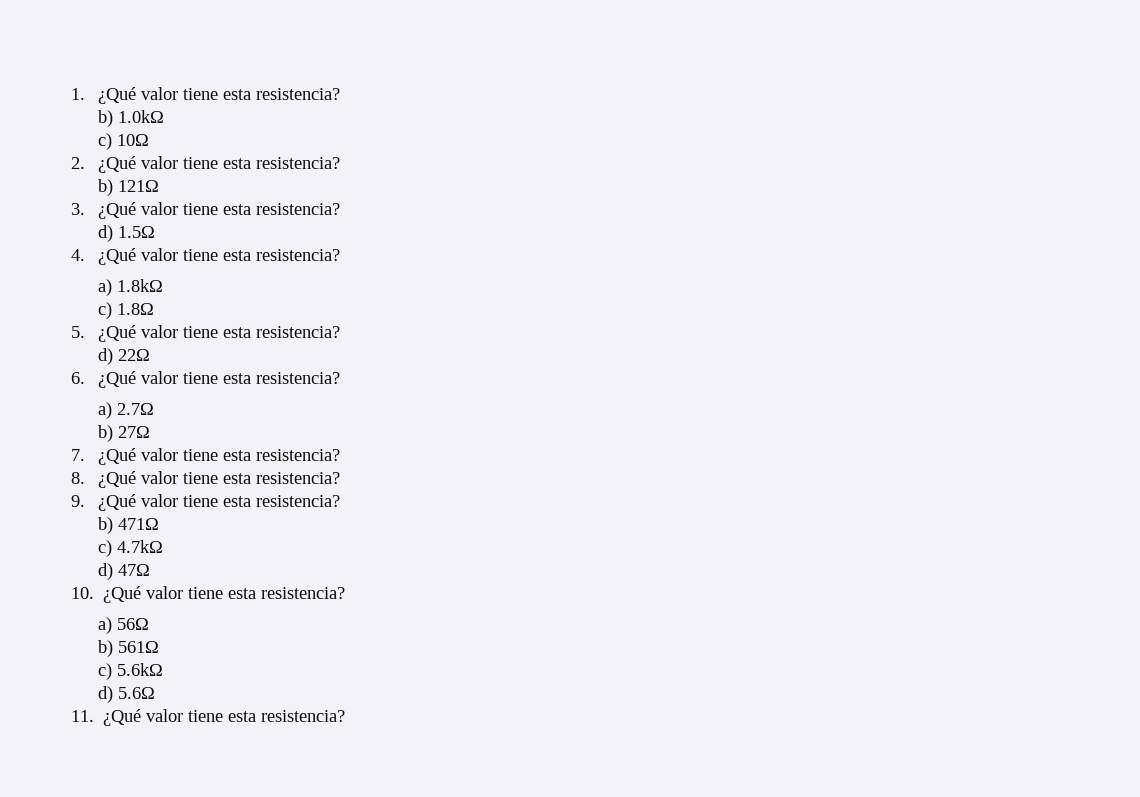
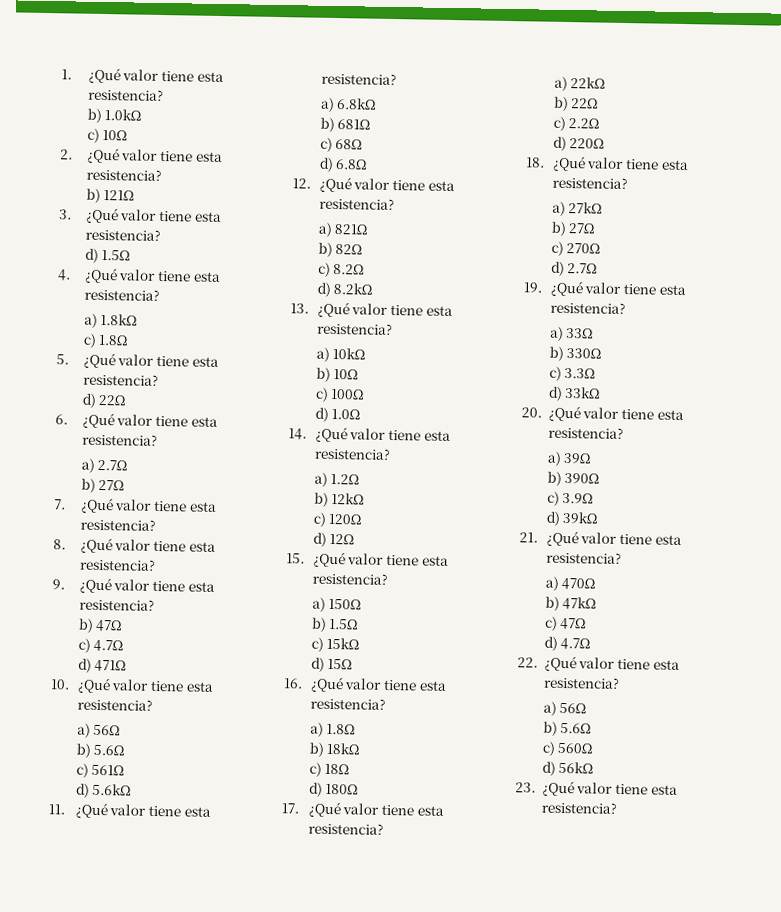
- b) 471Ω
- c) 4.7kΩ
- d) 47Ω
+ b) 47Ω
+ c) 4.7Ω
+ d) 471Ω
  10. ¿Qué valor tiene esta resistencia?
  a) 56Ω
- b) 561Ω
+ b) 5.6Ω
+ c) 561Ω
- c) 5.6kΩ
+ d) 5.6kΩ
- d) 5.6Ω
+ a) 6.8kΩ
+ b) 681Ω
+ c) 68Ω
+ d) 6.8Ω
+ 12. ¿Qué valor tiene esta resistencia?
+ a) 821Ω
+ b) 82Ω
+ c) 8.2Ω
+ d) 8.2kΩ
+ 13. ¿Qué valor tiene esta resistencia?
+ a) 10kΩ
+ b) 10Ω
+ c) 100Ω
+ d) 1.0Ω
+ 14. ¿Qué valor tiene esta resistencia?
+ a) 1.2Ω
+ b) 12kΩ
+ c) 120Ω
+ d) 12Ω
+ 15. ¿Qué valor tiene esta resistencia?
+ a) 150Ω
+ b) 1.5Ω
+ c) 15kΩ
+ d) 15Ω
+ 16. ¿Qué valor tiene esta resistencia?
+ a) 1.8Ω
+ b) 18kΩ
+ c) 18Ω
+ d) 180Ω
+ 17. ¿Qué valor tiene esta resistencia?
+ a) 22kΩ
+ b) 22Ω
+ c) 2.2Ω
+ d) 220Ω
+ 18. ¿Qué valor tiene esta resistencia?
+ a) 27kΩ
+ b) 27Ω
+ c) 270Ω
+ d) 2.7Ω
+ 19. ¿Qué valor tiene esta resistencia?
+ a) 33Ω
+ b) 330Ω
+ c) 3.3Ω
+ d) 33kΩ
+ 20. ¿Qué valor tiene esta resistencia?
+ a) 39Ω
+ b) 390Ω
+ c) 3.9Ω
+ d) 39kΩ
+ 21. ¿Qué valor tiene esta resistencia?
+ a) 470Ω
+ b) 47kΩ
+ c) 47Ω
+ d) 4.7Ω
+ 22. ¿Qué valor tiene esta resistencia?
+ a) 56Ω
+ b) 5.6Ω
+ c) 560Ω
+ d) 56kΩ
+ 23. ¿Qué valor tiene esta resistencia?

